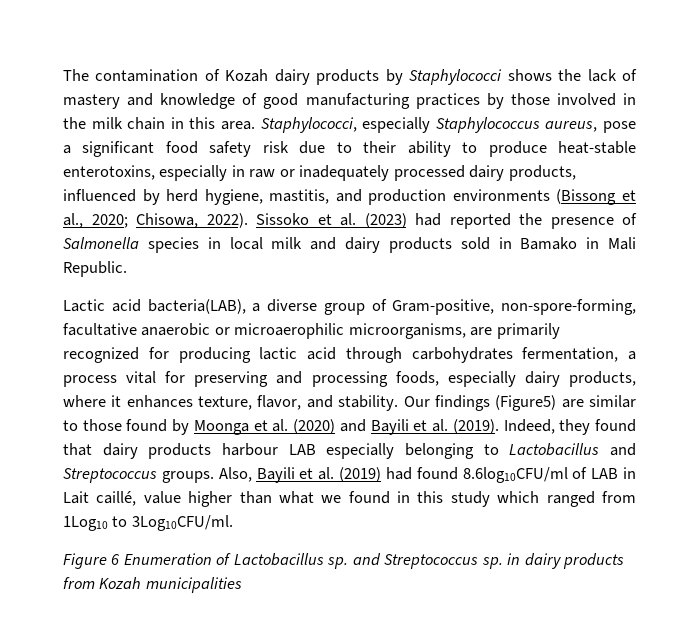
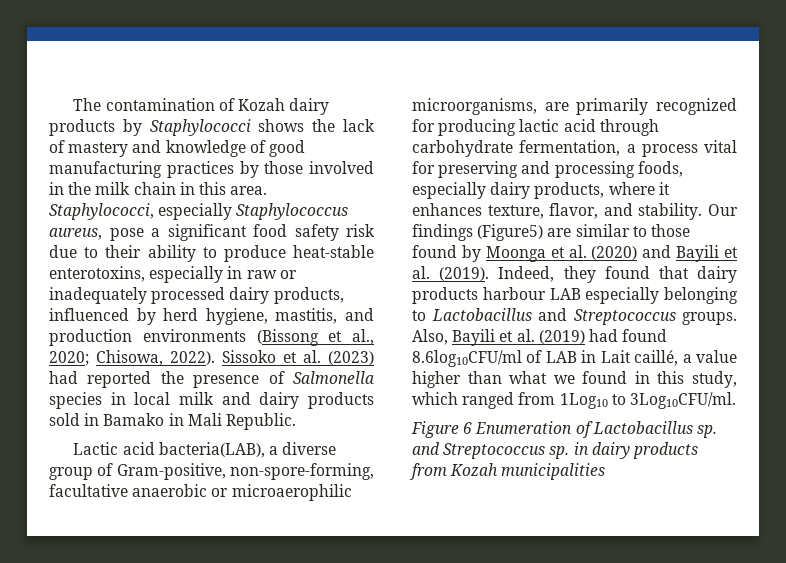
- Lactic acid bacteria(LAB), a diverse group of Gram-positive, non-spore-forming, facultative anaerobic or microaerophilic microorganisms, are primarily recognized for producing lactic acid through carbohydrates fermentation, a process vital for preserving and processing foods, especially dairy products, where it enhances texture, flavor, and stability.
+ Lactic acid bacteria(LAB), a diverse group of Gram-positive, non-spore-forming, facultative anaerobic or microaerophilic microorganisms, are primarily recognized for producing lactic acid through carbohydrate fermentation, a process vital for preserving and processing foods, especially dairy products, where it enhances texture, flavor, and stability.
- Also, Bayili et al. (2019) had found 8.6log10CFU/ml of LAB in Lait caillé, value higher than what we found in this study which ranged from 1Log10 to 3Log10CFU/ml.
+ Also, Bayili et al. (2019) had found 8.6log10CFU/ml of LAB in Lait caillé, a value higher than what we found in this study, which ranged from 1Log10 to 3Log10CFU/ml.

